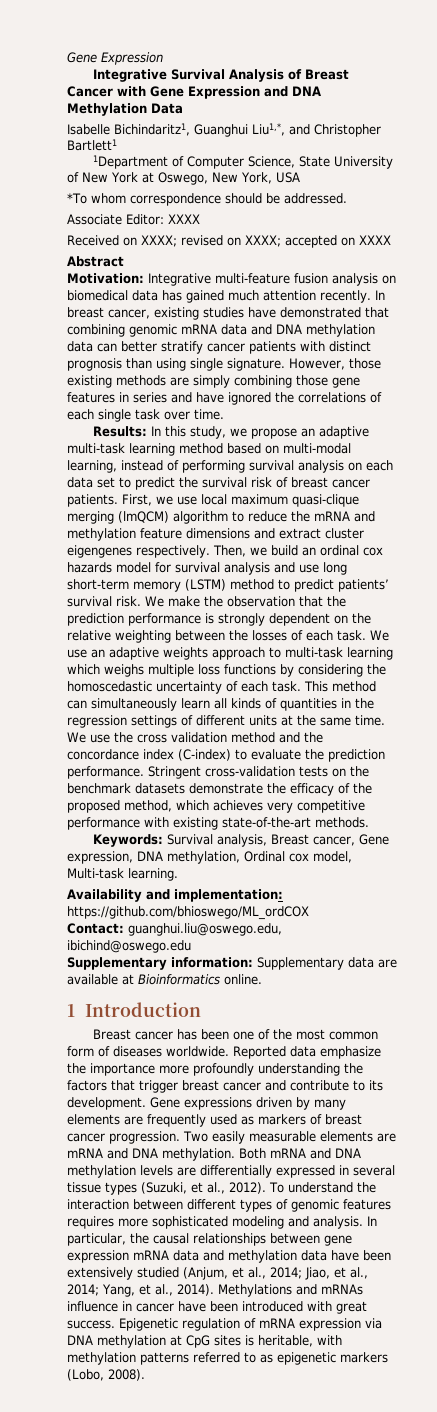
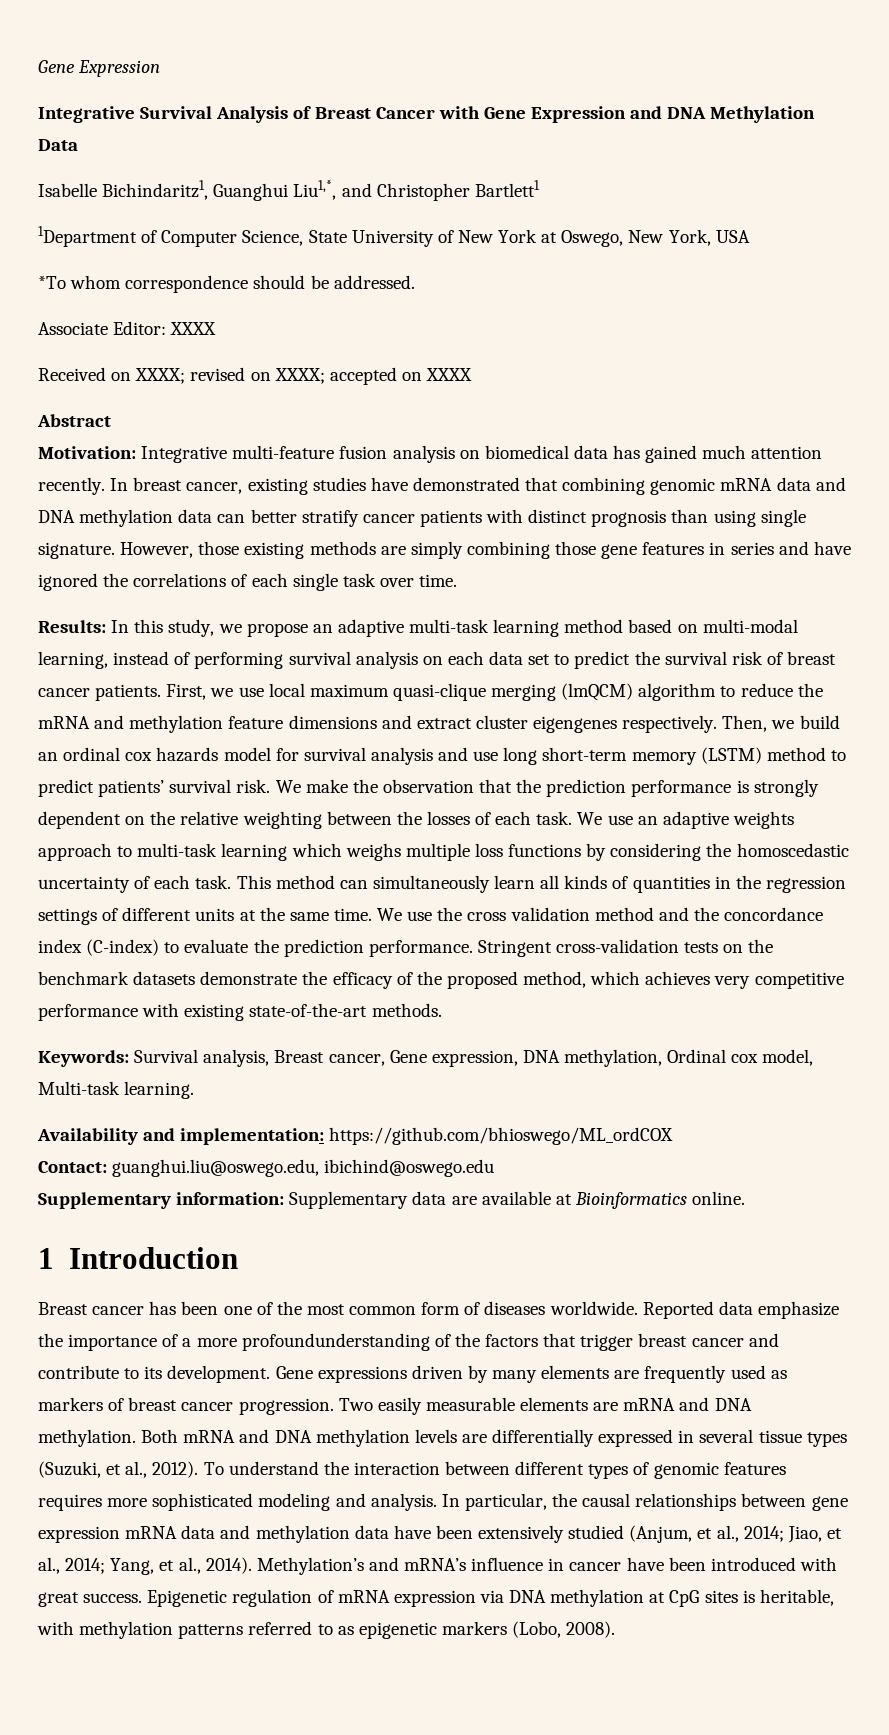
- Reported data emphasize the importance more profoundly understanding the factors that trigger breast cancer and contribute to its development.
+ Reported data emphasize the importance of a more profoundunderstanding of the factors that trigger breast cancer and contribute to its development.
- Methylations and mRNAs influence in cancer have been introduced with great success.
+ Methylation’s and mRNA’s influence in cancer have been introduced with great success.

